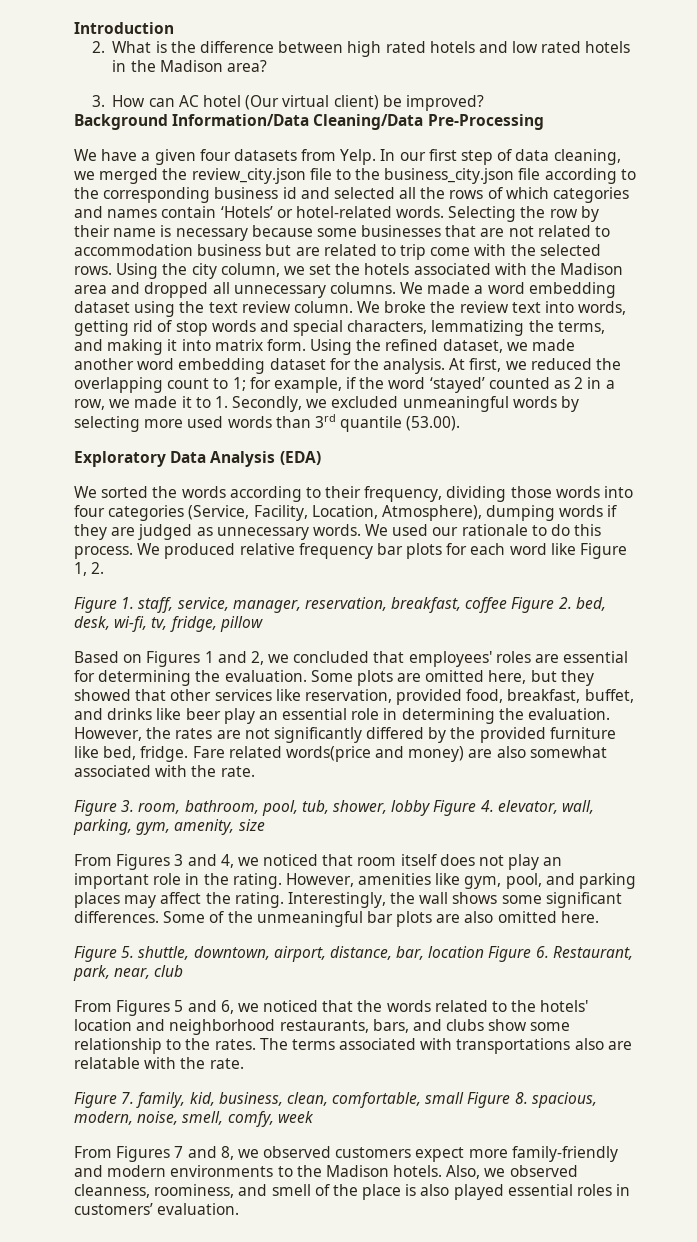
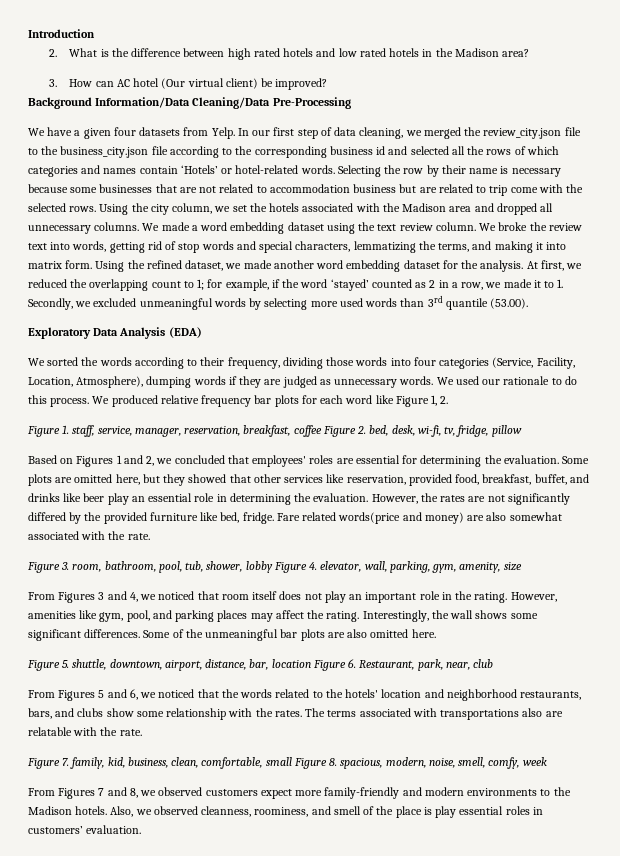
- From Figures 5 and 6, we noticed that the words related to the hotels' location and neighborhood restaurants, bars, and clubs show some relationship to the rates.
+ From Figures 5 and 6, we noticed that the words related to the hotels' location and neighborhood restaurants, bars, and clubs show some relationship with the rates.
- Also, we observed cleanness, roominess, and smell of the place is also played essential roles in customers’ evaluation.
+ Also, we observed cleanness, roominess, and smell of the place is play essential roles in customers’ evaluation.

